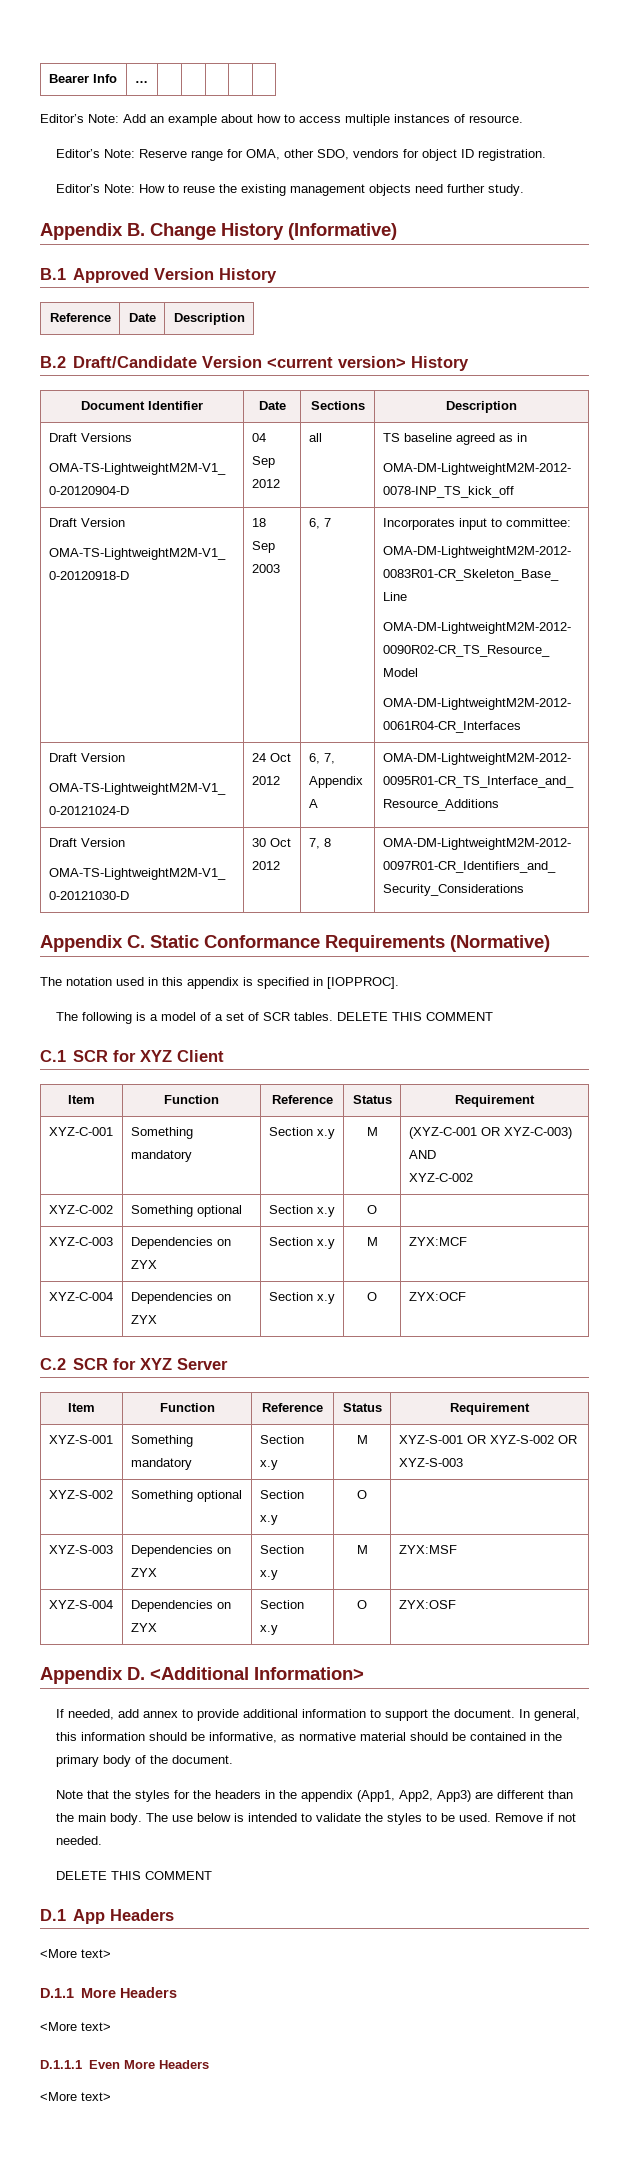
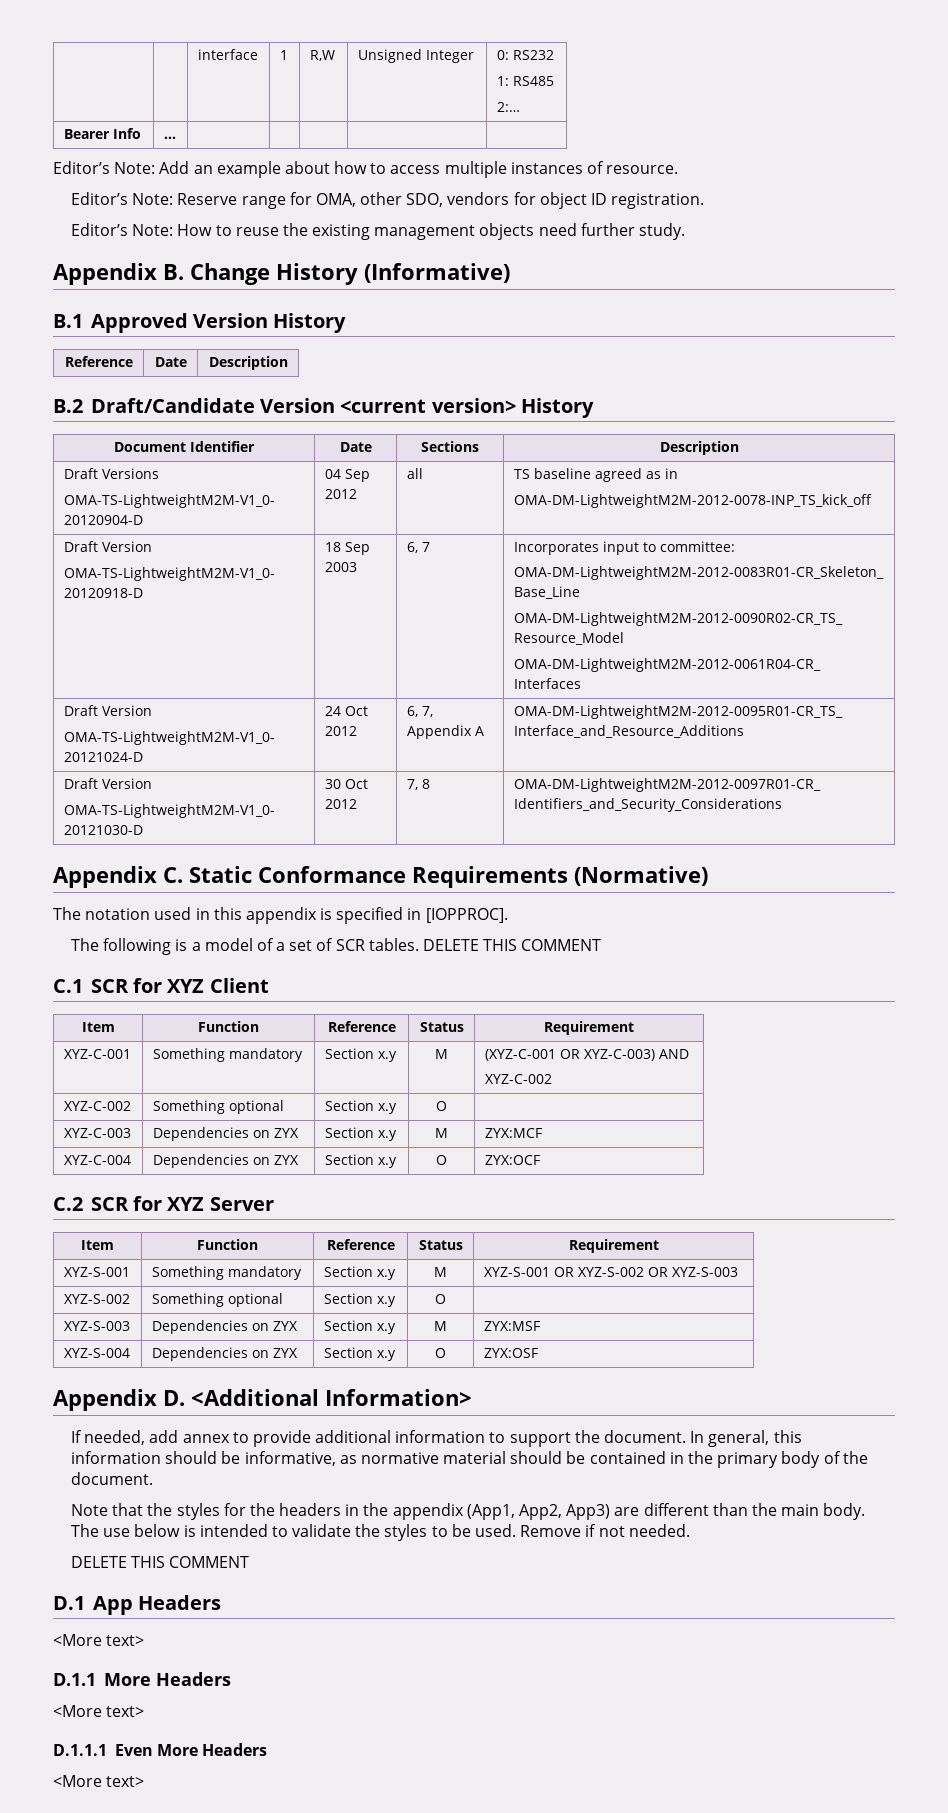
+ | | interface | 1 | R,W | Unsigned Integer | 0: RS232
+ 1: RS485
+ 2:…

